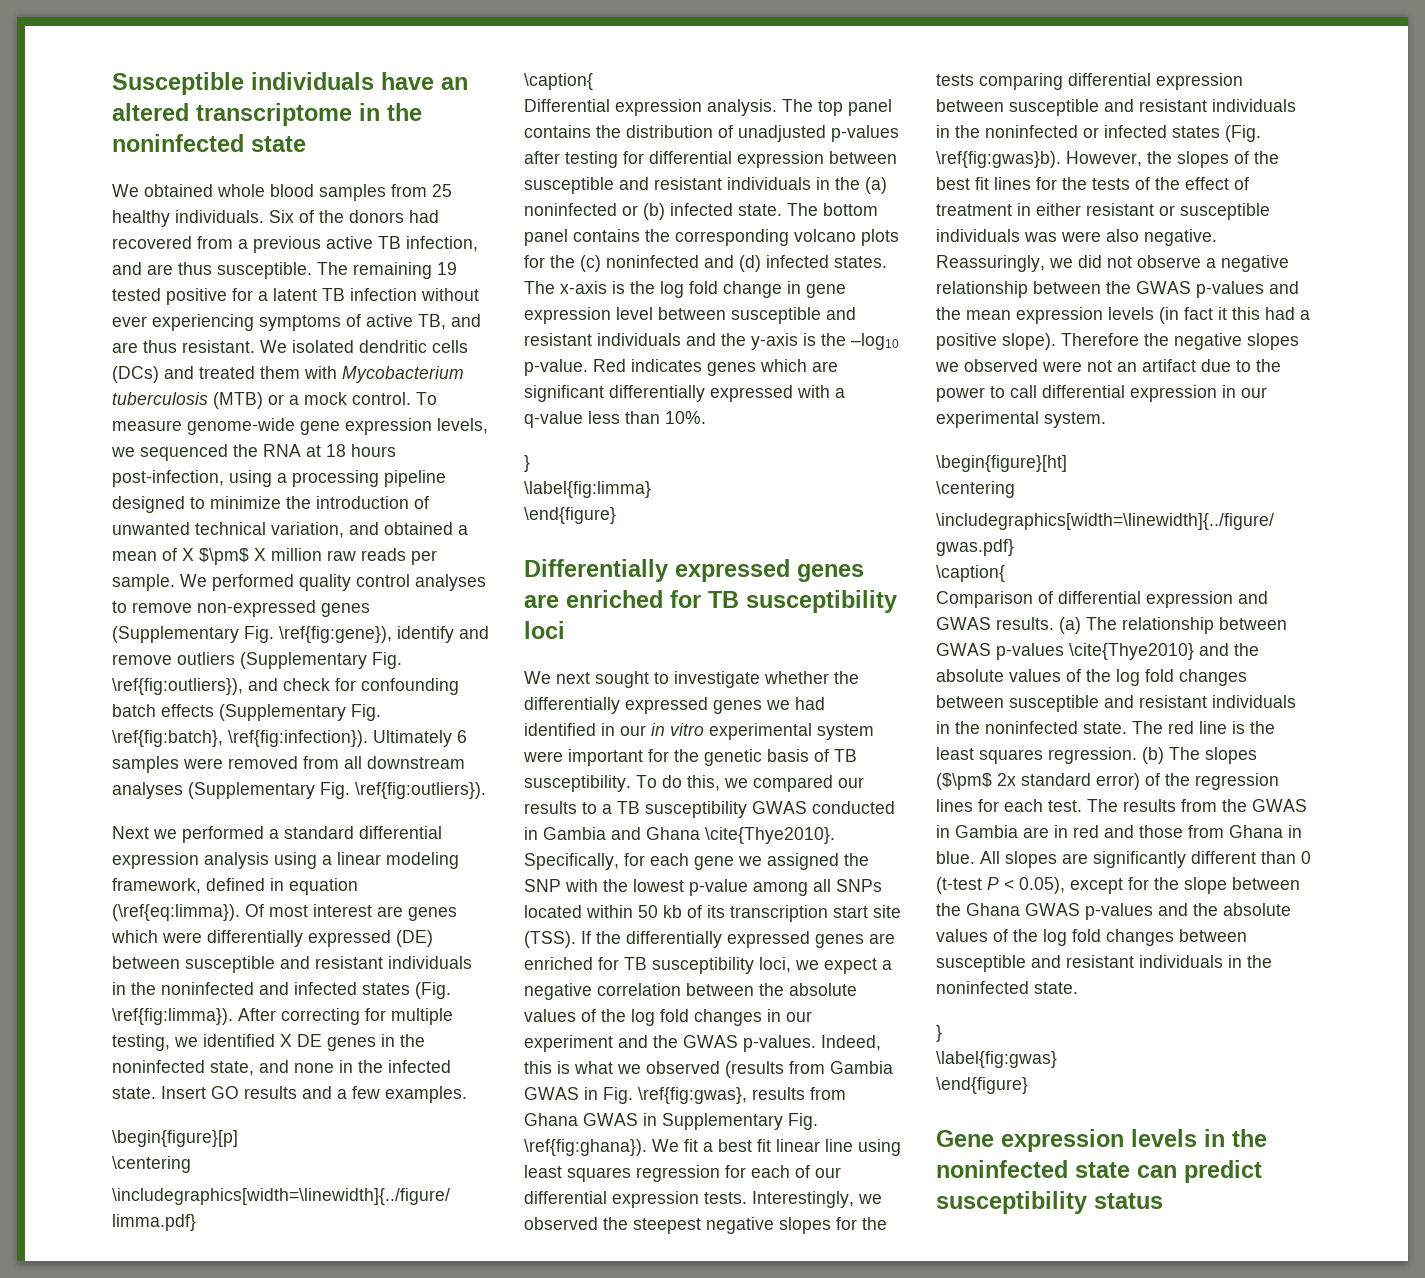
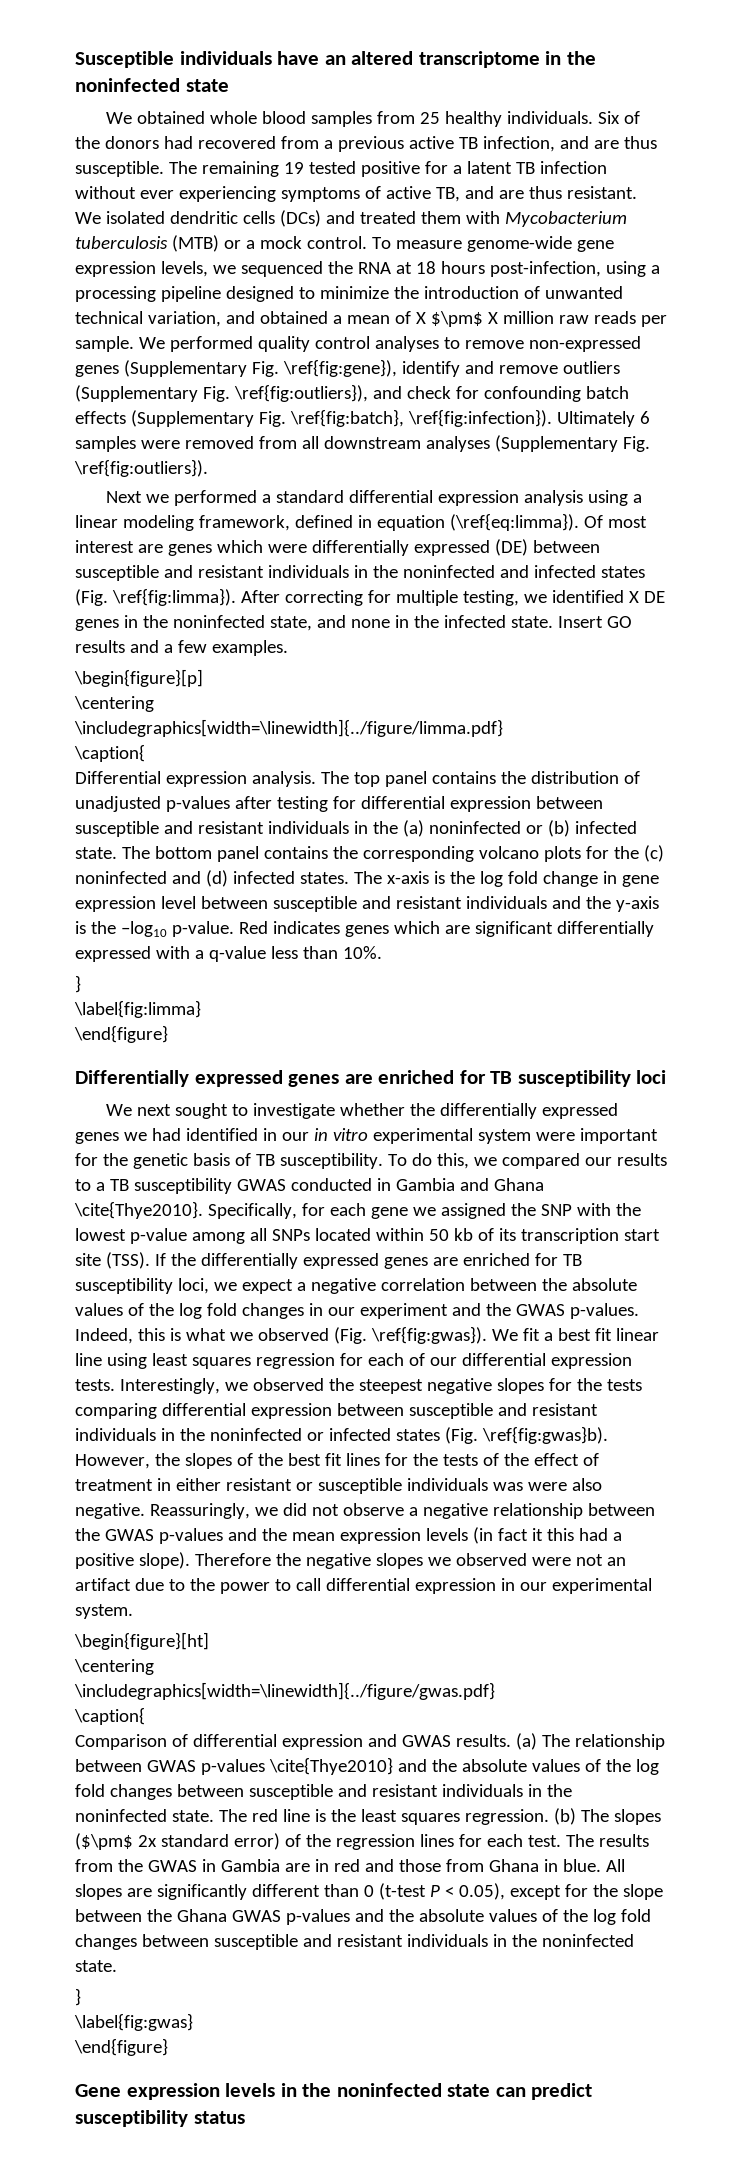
- Indeed, this is what we observed (results from Gambia GWAS in Fig. \ref{fig:gwas}, results from Ghana GWAS in Supplementary Fig. \ref{fig:ghana}).
+ Indeed, this is what we observed (Fig. \ref{fig:gwas}).

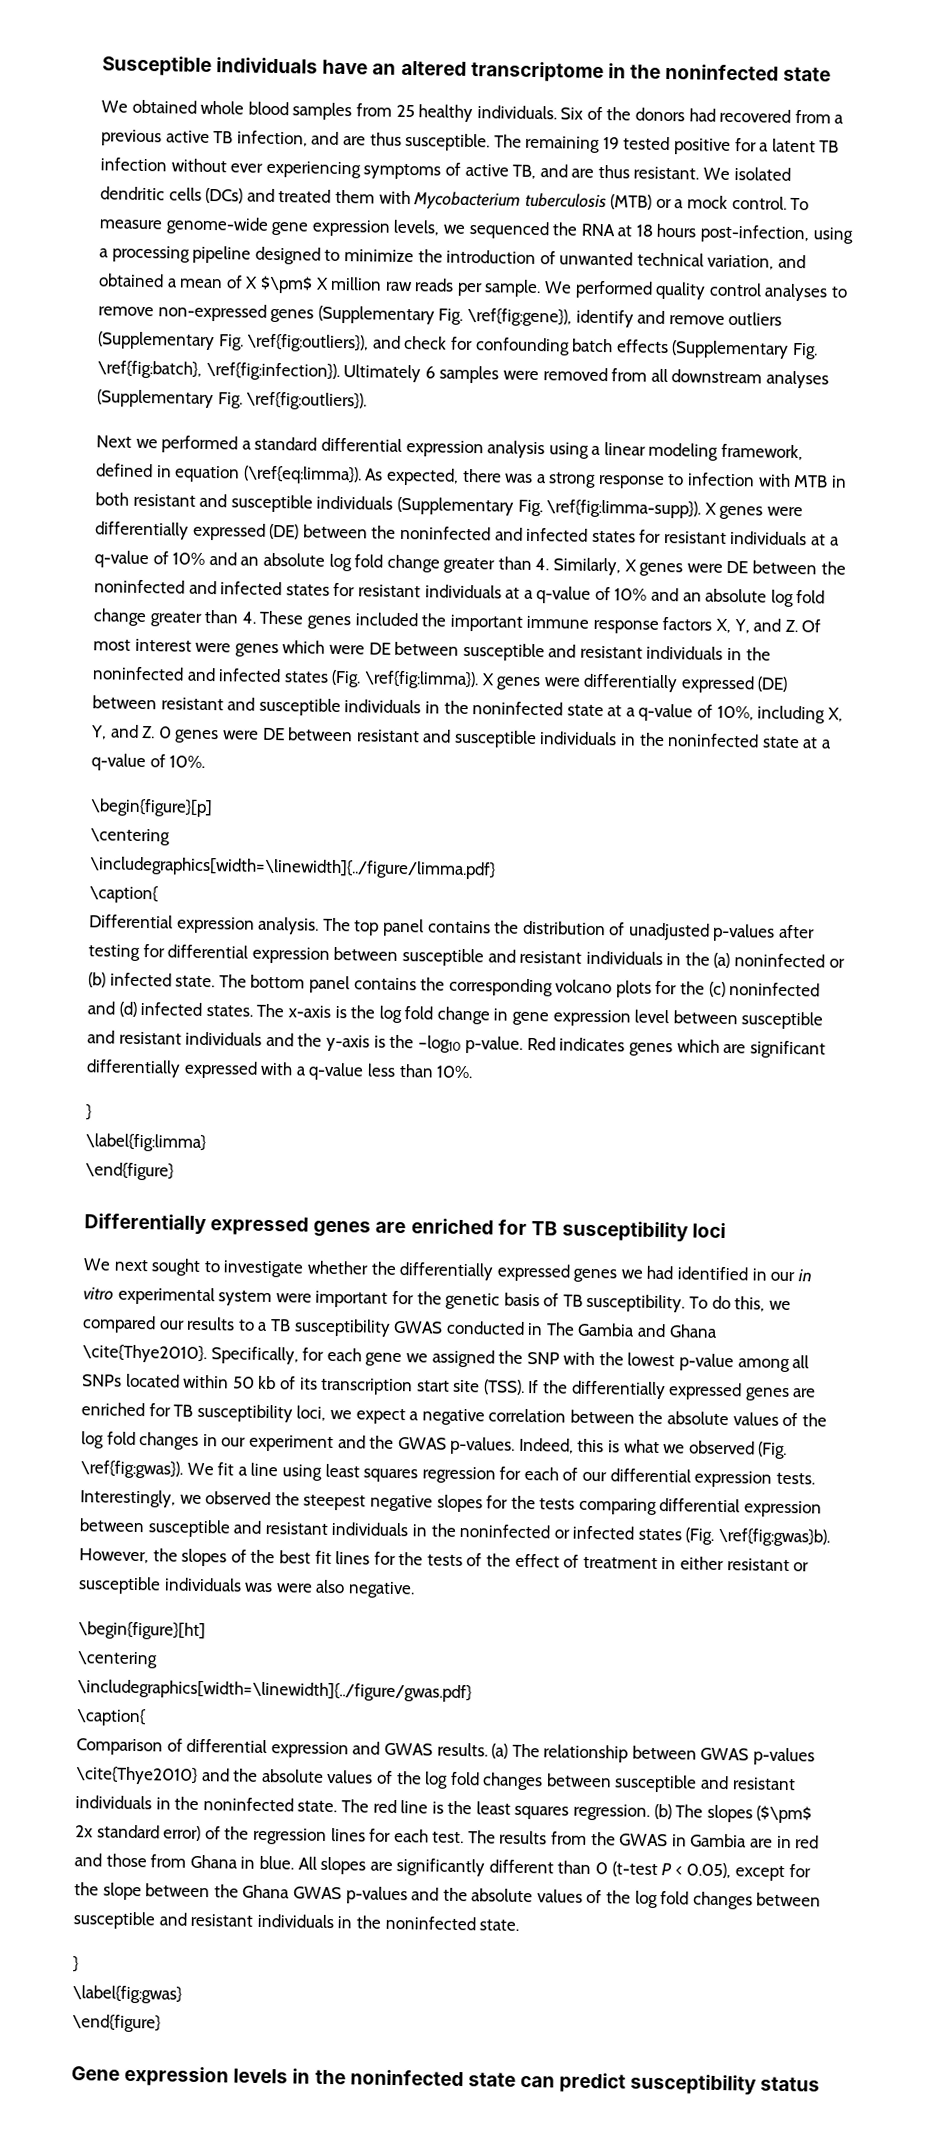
- Of most interest are genes which were differentially expressed (DE) between susceptible and resistant individuals in the noninfected and infected states (Fig. \ref{fig:limma}).
+ As expected, there was a strong response to infection with MTB in both resistant and susceptible individuals (Supplementary Fig. \ref{fig:limma-supp}). X genes were differentially expressed (DE) between the noninfected and infected states for resistant individuals at a q-value of 10% and an absolute log fold change greater than 4. Similarly, X genes were DE between the noninfected and infected states for resistant individuals at a q-value of 10% and an absolute log fold change greater than 4. These genes included the important immune response factors X, Y, and Z. Of most interest were genes which were DE between susceptible and resistant individuals in the noninfected and infected states (Fig. \ref{fig:limma}).
- After correcting for multiple testing, we identified X DE genes in the noninfected state, and none in the infected state. Insert GO results and a few examples.
+ X genes were differentially expressed (DE) between resistant and susceptible individuals in the noninfected state at a q-value of 10%, including X, Y, and Z. 0 genes were DE between resistant and susceptible individuals in the noninfected state at a q-value of 10%.
- To do this, we compared our results to a TB susceptibility GWAS conducted in Gambia and Ghana \cite{Thye2010}.
+ To do this, we compared our results to a TB susceptibility GWAS conducted in The Gambia and Ghana \cite{Thye2010}.
- We fit a best fit linear line using least squares regression for each of our differential expression tests.
+ We fit a line using least squares regression for each of our differential expression tests.
- Reassuringly, we did not observe a negative relationship between the GWAS p-values and the mean expression levels (in fact it this had a positive slope). Therefore the negative slopes we observed were not an artifact due to the power to call differential expression in our experimental system.

